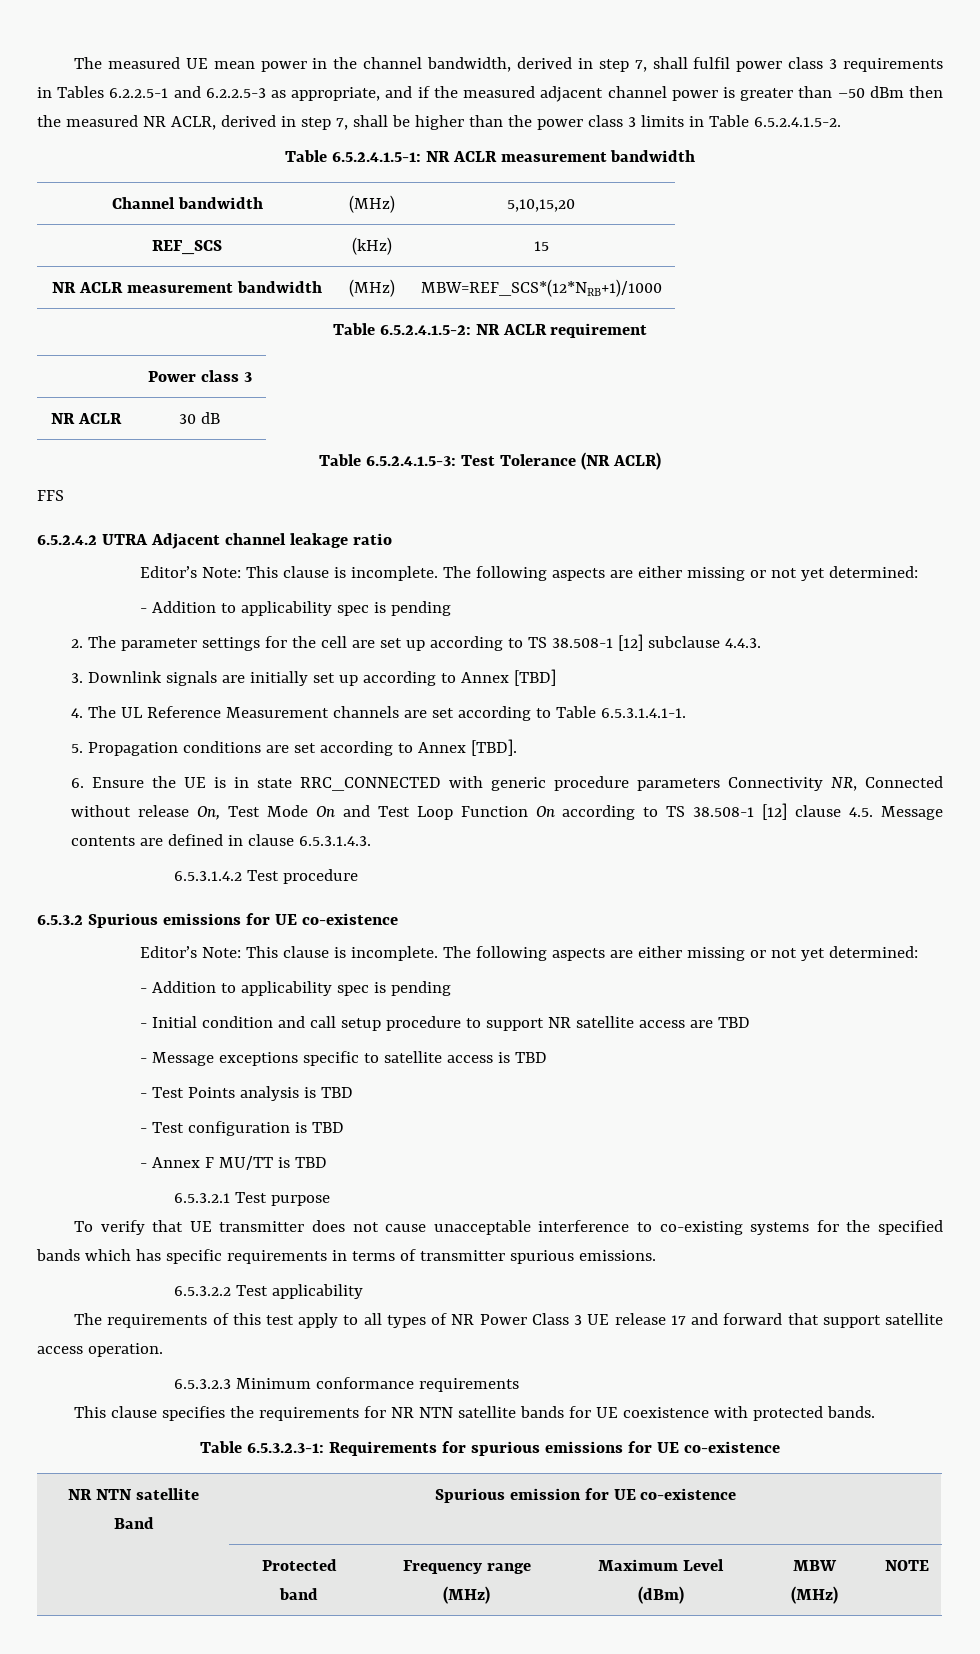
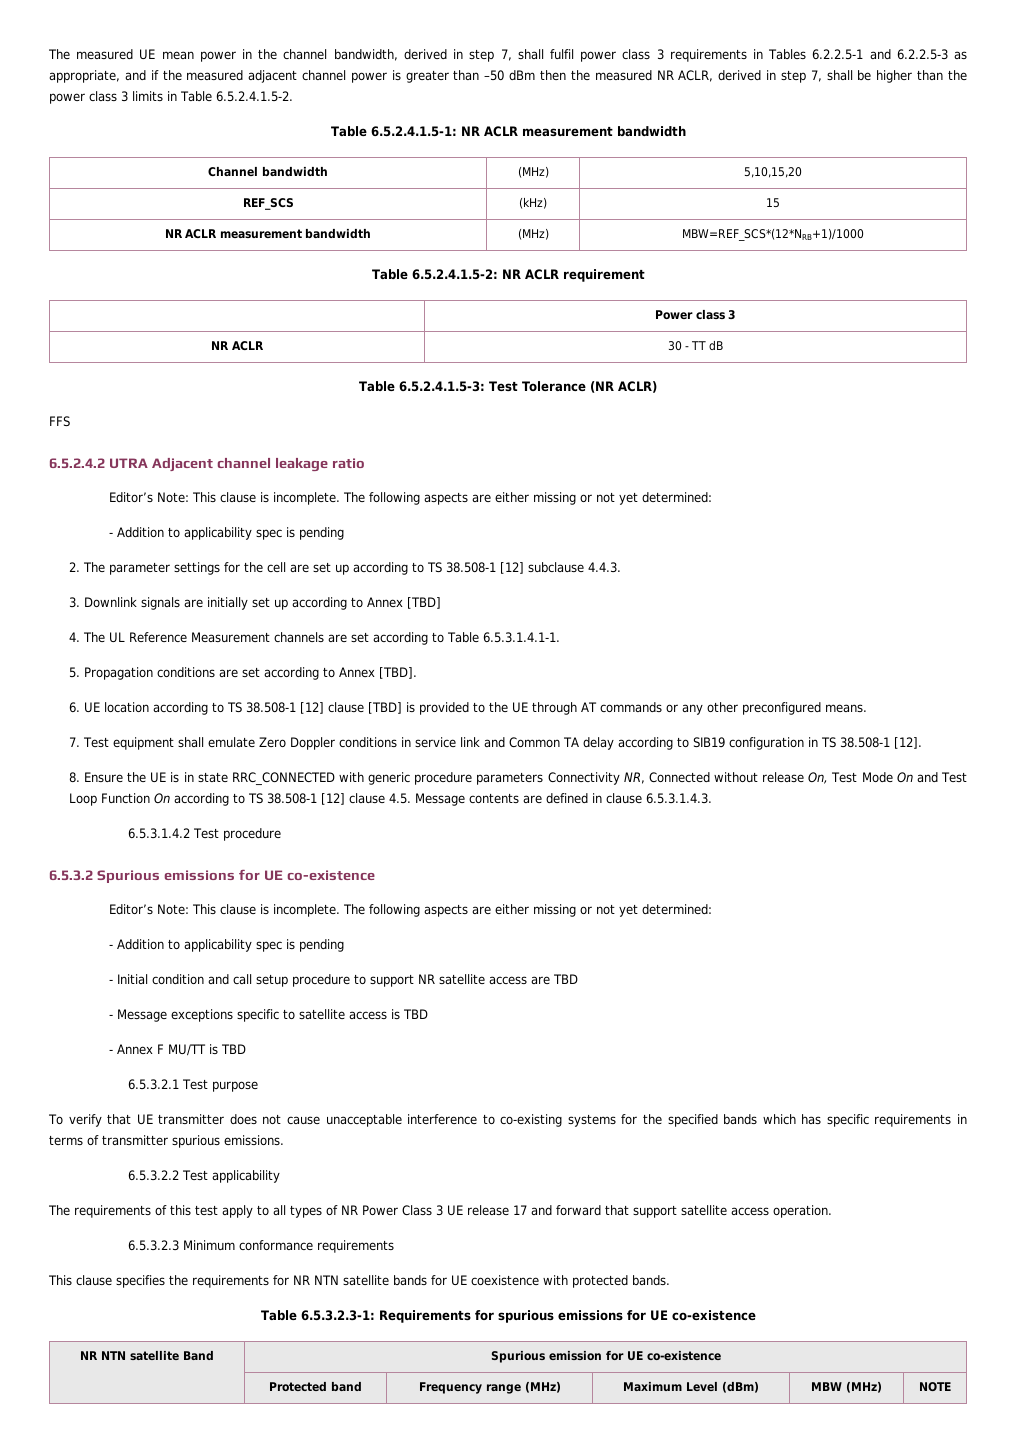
- NR ACLR | 30 dB
+ NR ACLR | 30 - TT dB
- 6. Ensure the UE is in state RRC_CONNECTED with generic procedure parameters Connectivity NR, Connected without release On, Test Mode On and Test Loop Function On according to TS 38.508-1 [12] clause 4.5. Message contents are defined in clause 6.5.3.1.4.3.
+ 6. UE location according to TS 38.508-1 [12] clause [TBD] is provided to the UE through AT commands or any other preconfigured means.
+ 7. Test equipment shall emulate Zero Doppler conditions in service link and Common TA delay according to SIB19 configuration in TS 38.508-1 [12].
+ 8. Ensure the UE is in state RRC_CONNECTED with generic procedure parameters Connectivity NR, Connected without release On, Test Mode On and Test Loop Function On according to TS 38.508-1 [12] clause 4.5. Message contents are defined in clause 6.5.3.1.4.3.
- - Test Points analysis is TBD
- - Test configuration is TBD

